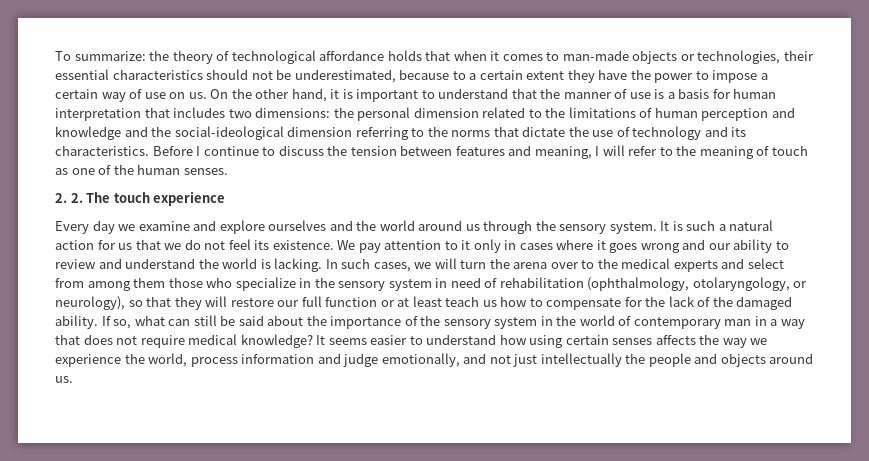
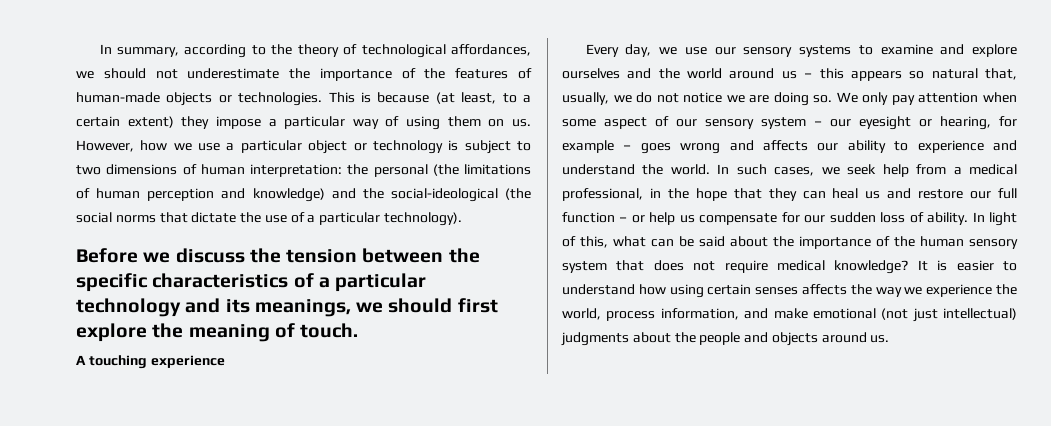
- To summarize: the theory of technological affordance holds that when it comes to man-made objects or technologies, their essential characteristics should not be underestimated, because to a certain extent they have the power to impose a certain way of use on us. On the other hand, it is important to understand that the manner of use is a basis for human interpretation that includes two dimensions: the personal dimension related to the limitations of human perception and knowledge and the social-ideological dimension referring to the norms that dictate the use of technology and its characteristics. Before I continue to discuss the tension between features and meaning, I will refer to the meaning of touch as one of the human senses.
- 2. 2. The touch experience
- Every day we examine and explore ourselves and the world around us through the sensory system. It is such a natural action for us that we do not feel its existence. We pay attention to it only in cases where it goes wrong and our ability to review and understand the world is lacking.
+ In summary, according to the theory of technological affordances, we should not underestimate the importance of the features of human-made objects or technologies. This is because (at least, to a certain extent) they impose a particular way of using them on us. However, how we use a particular object or technology is subject to two dimensions of human interpretation: the personal (the limitations of human perception and knowledge) and the social-ideological (the social norms that dictate the use of a particular technology).
+ Before we discuss the tension between the specific characteristics of a particular technology and its meanings, we should first explore the meaning of touch.
+ A touching experience
+ Every day, we use our sensory systems to examine and explore ourselves and the world around us – this appears so natural that, usually, we do not notice we are doing so. We only pay attention when some aspect of our sensory system – our eyesight or hearing, for example – goes wrong and affects our ability to experience and understand the world.
- In such cases, we will turn the arena over to the medical experts and select from among them those who specialize in the sensory system in need of rehabilitation (ophthalmology, otolaryngology, or neurology), so that they will restore our full function or at least teach us how to compensate for the lack of the damaged ability. If so, what can still be said about the importance of the sensory system in the world of contemporary man in a way that does not require medical knowledge?
+ In such cases, we seek help from a medical professional, in the hope that they can heal us and restore our full function – or help us compensate for our sudden loss of ability. In light of this, what can be said about the importance of the human sensory system that does not require medical knowledge?
- It seems easier to understand how using certain senses affects the way we experience the world, process information and judge emotionally, and not just intellectually the people and objects around us.
+ It is easier to understand how using certain senses affects the way we experience the world, process information, and make emotional (not just intellectual) judgments about the people and objects around us.

